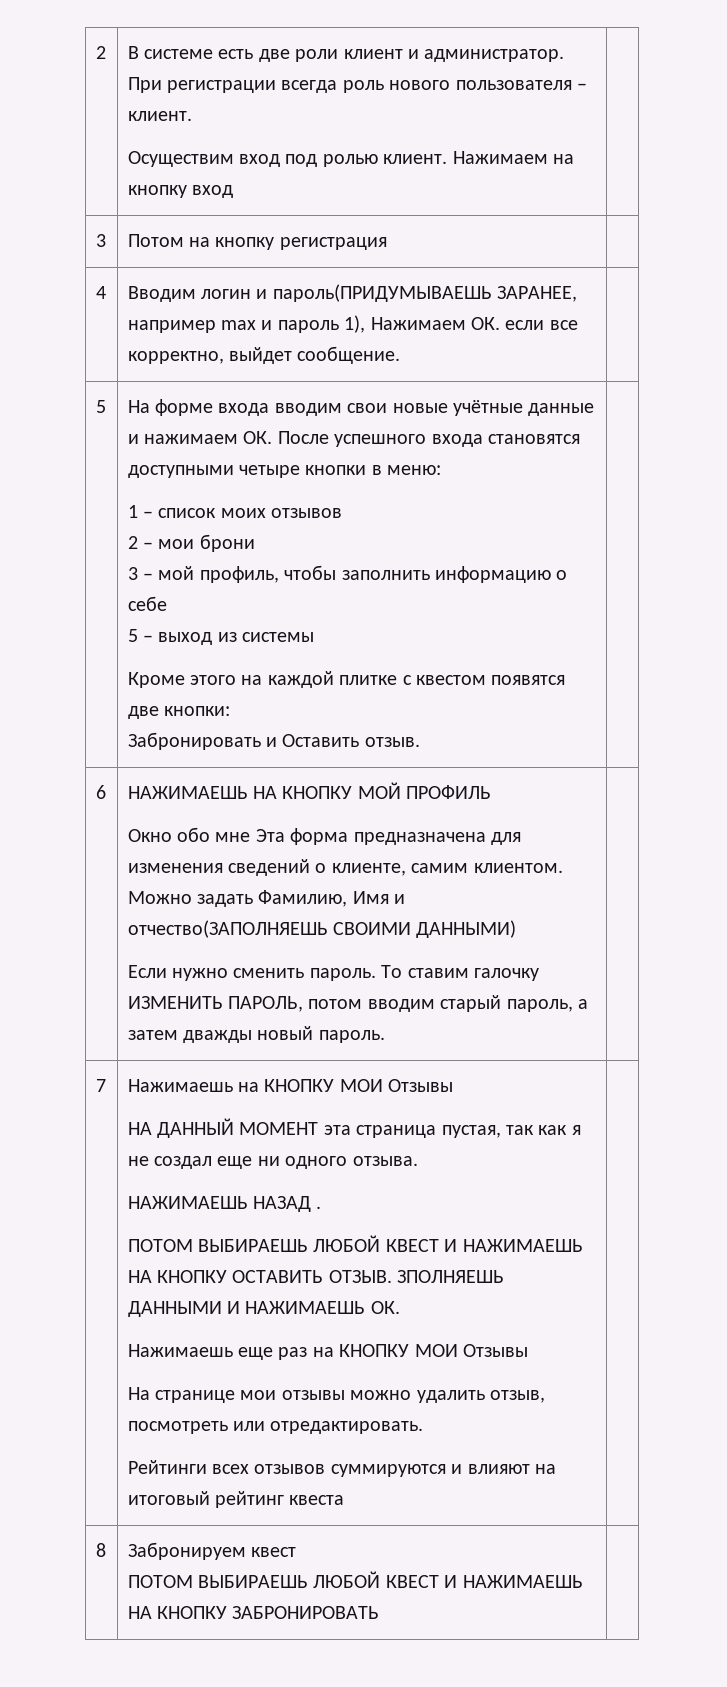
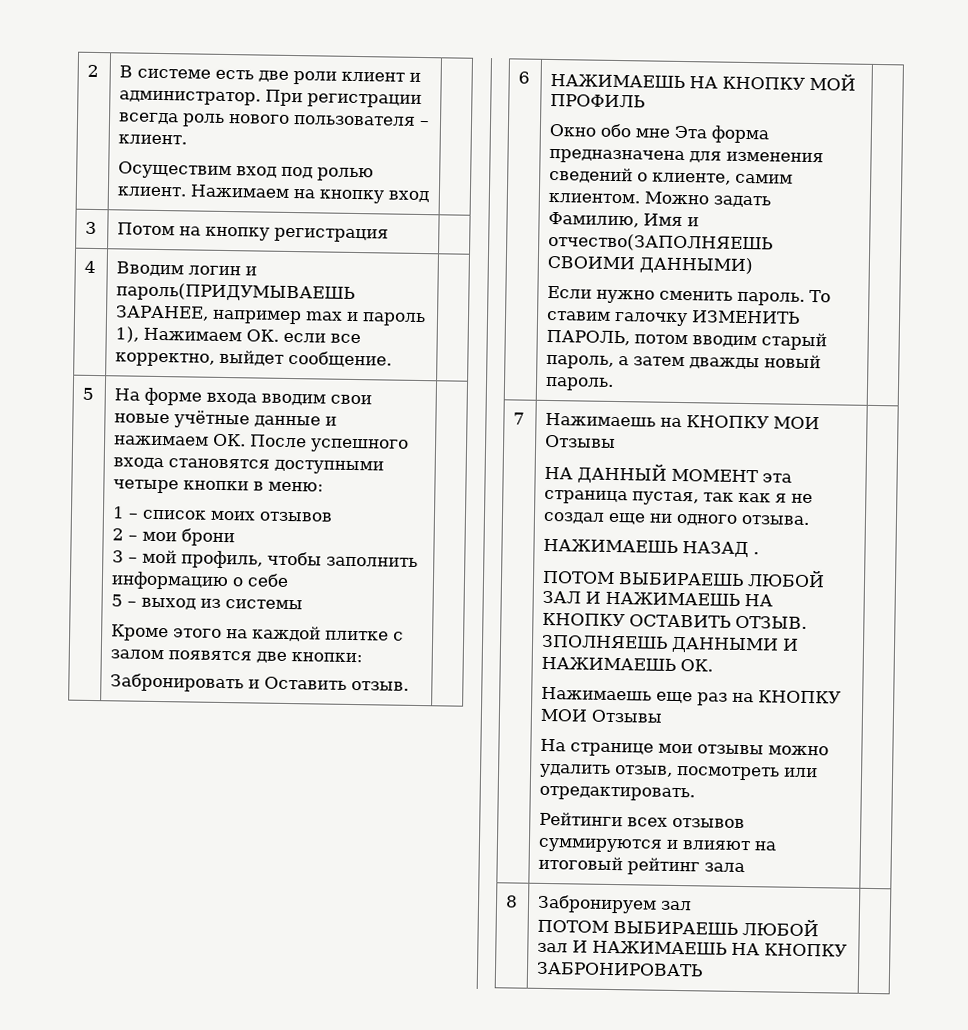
- Кроме этого на каждой плитке с квестом появятся две кнопки:
+ Кроме этого на каждой плитке с залом появятся две кнопки:
- ПОТОМ ВЫБИРАЕШЬ ЛЮБОЙ КВЕСТ И НАЖИМАЕШЬ НА КНОПКУ ОСТАВИТЬ ОТЗЫВ.
+ ПОТОМ ВЫБИРАЕШЬ ЛЮБОЙ ЗАЛ И НАЖИМАЕШЬ НА КНОПКУ ОСТАВИТЬ ОТЗЫВ.
- Рейтинги всех отзывов суммируются и влияют на итоговый рейтинг квеста
+ Рейтинги всех отзывов суммируются и влияют на итоговый рейтинг зала
- 8 | Забронируем квест
- ПОТОМ ВЫБИРАЕШЬ ЛЮБОЙ КВЕСТ И НАЖИМАЕШЬ НА КНОПКУ ЗАБРОНИРОВАТЬ |
+ 8 | Забронируем зал
+ ПОТОМ ВЫБИРАЕШЬ ЛЮБОЙ зал И НАЖИМАЕШЬ НА КНОПКУ ЗАБРОНИРОВАТЬ |

